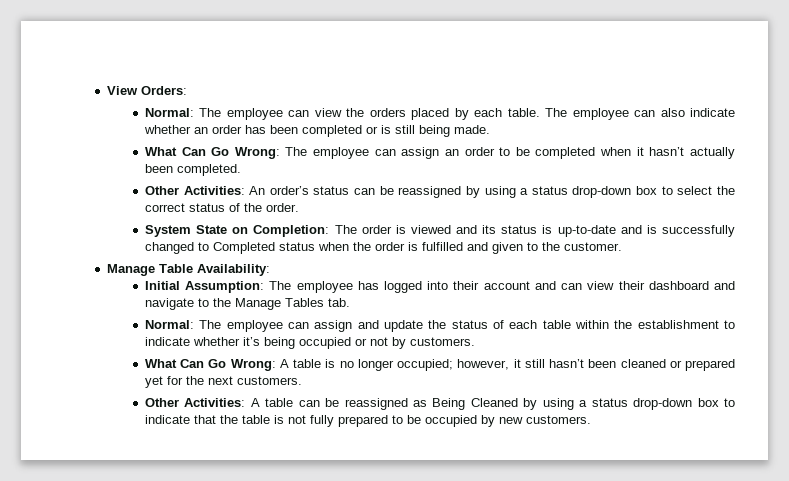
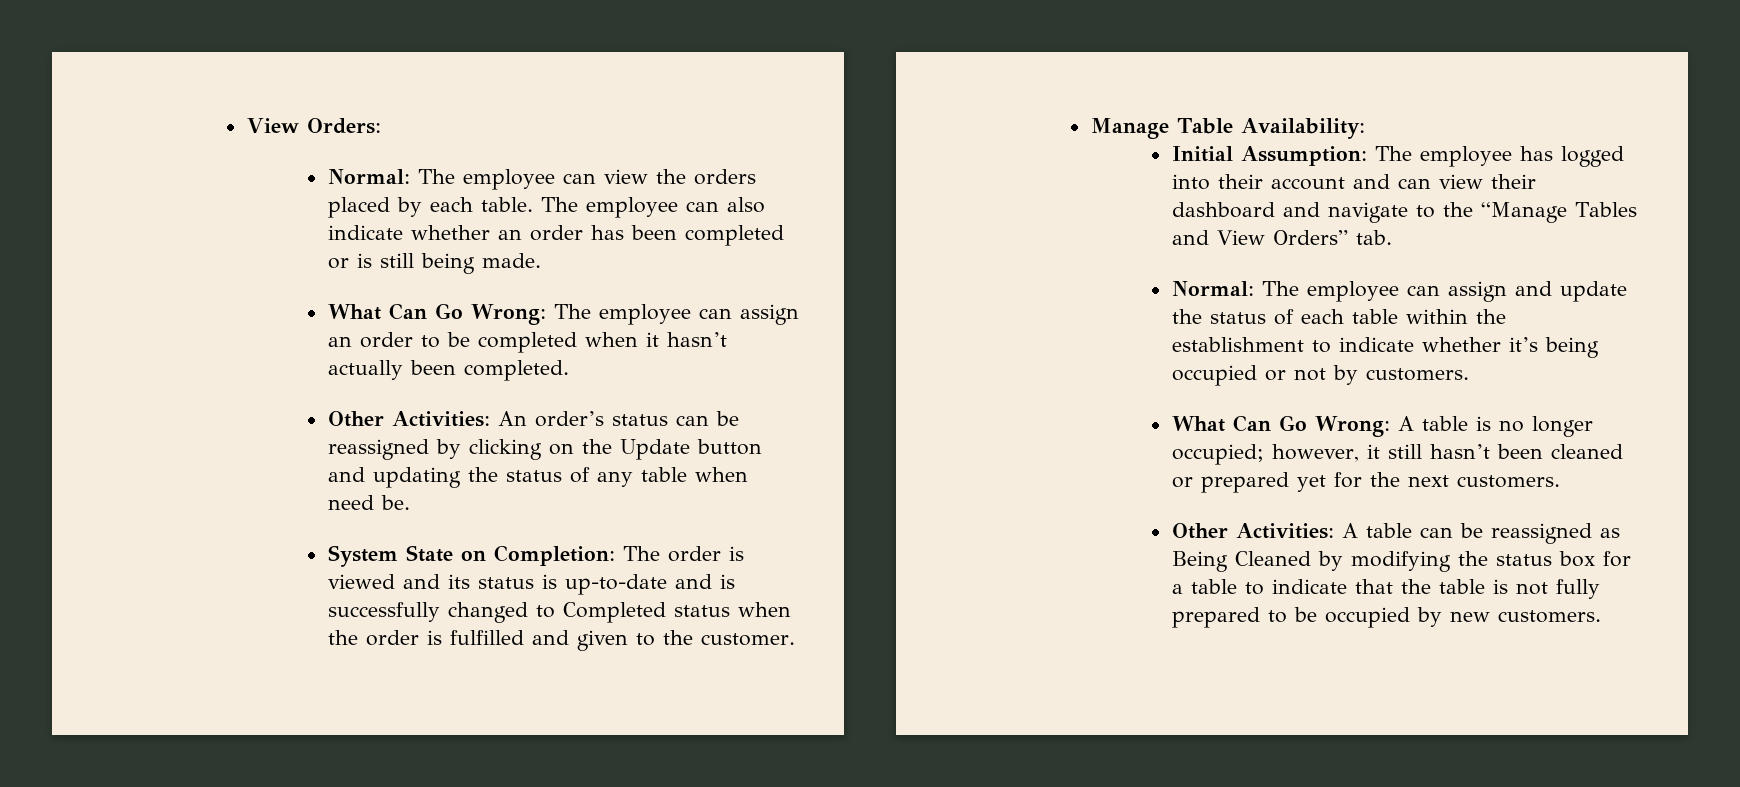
- Other Activities: An order’s status can be reassigned by using a status drop-down box to select the correct status of the order.
+ Other Activities: An order’s status can be reassigned by clicking on the Update button and updating the status of any table when need be.
- Initial Assumption: The employee has logged into their account and can view their dashboard and navigate to the Manage Tables tab.
+ Initial Assumption: The employee has logged into their account and can view their dashboard and navigate to the “Manage Tables and View Orders” tab.
- Other Activities: A table can be reassigned as Being Cleaned by using a status drop-down box to indicate that the table is not fully prepared to be occupied by new customers.
+ Other Activities: A table can be reassigned as Being Cleaned by modifying the status box for a table to indicate that the table is not fully prepared to be occupied by new customers.

